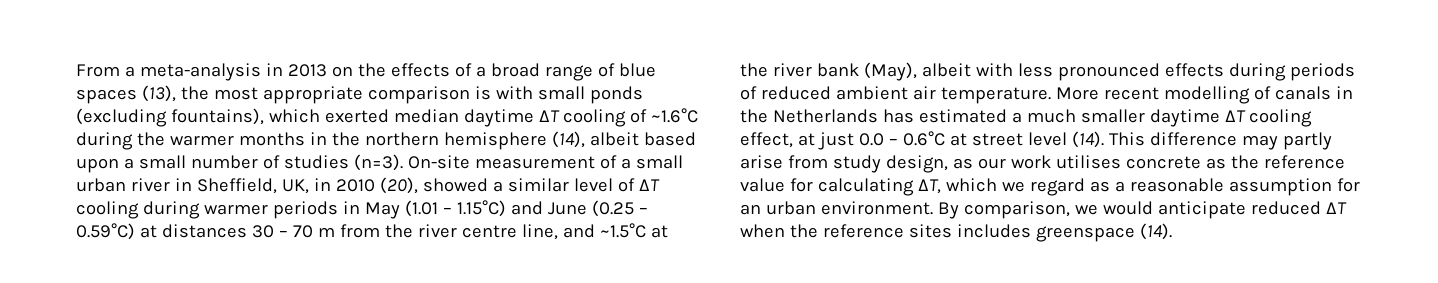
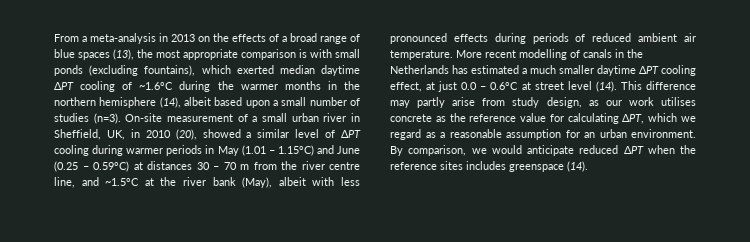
- From a meta-analysis in 2013 on the effects of a broad range of blue spaces (13), the most appropriate comparison is with small ponds (excluding fountains), which exerted median daytime ΔT cooling of ~1.6°C during the warmer months in the northern hemisphere (14), albeit based upon a small number of studies (n=3).
+ From a meta-analysis in 2013 on the effects of a broad range of blue spaces (13), the most appropriate comparison is with small ponds (excluding fountains), which exerted median daytime ΔPT cooling of ~1.6°C during the warmer months in the northern hemisphere (14), albeit based upon a small number of studies (n=3).
- On-site measurement of a small urban river in Sheffield, UK, in 2010 (20), showed a similar level of ΔT cooling during warmer periods in May (1.01 – 1.15°C) and June (0.25 – 0.59°C) at distances 30 – 70 m from the river centre line, and ~1.5°C at the river bank (May), albeit with less pronounced effects during periods of reduced ambient air temperature.
+ On-site measurement of a small urban river in Sheffield, UK, in 2010 (20), showed a similar level of ΔPT cooling during warmer periods in May (1.01 – 1.15°C) and June (0.25 – 0.59°C) at distances 30 – 70 m from the river centre line, and ~1.5°C at the river bank (May), albeit with less pronounced effects during periods of reduced ambient air temperature.
- More recent modelling of canals in the Netherlands has estimated a much smaller daytime ΔT cooling effect, at just 0.0 – 0.6°C at street level (14).
+ More recent modelling of canals in the Netherlands has estimated a much smaller daytime ΔPT cooling effect, at just 0.0 – 0.6°C at street level (14).
- This difference may partly arise from study design, as our work utilises concrete as the reference value for calculating ΔT, which we regard as a reasonable assumption for an urban environment.
+ This difference may partly arise from study design, as our work utilises concrete as the reference value for calculating ΔPT, which we regard as a reasonable assumption for an urban environment.
- By comparison, we would anticipate reduced ΔT when the reference sites includes greenspace (14).
+ By comparison, we would anticipate reduced ΔPT when the reference sites includes greenspace (14).

